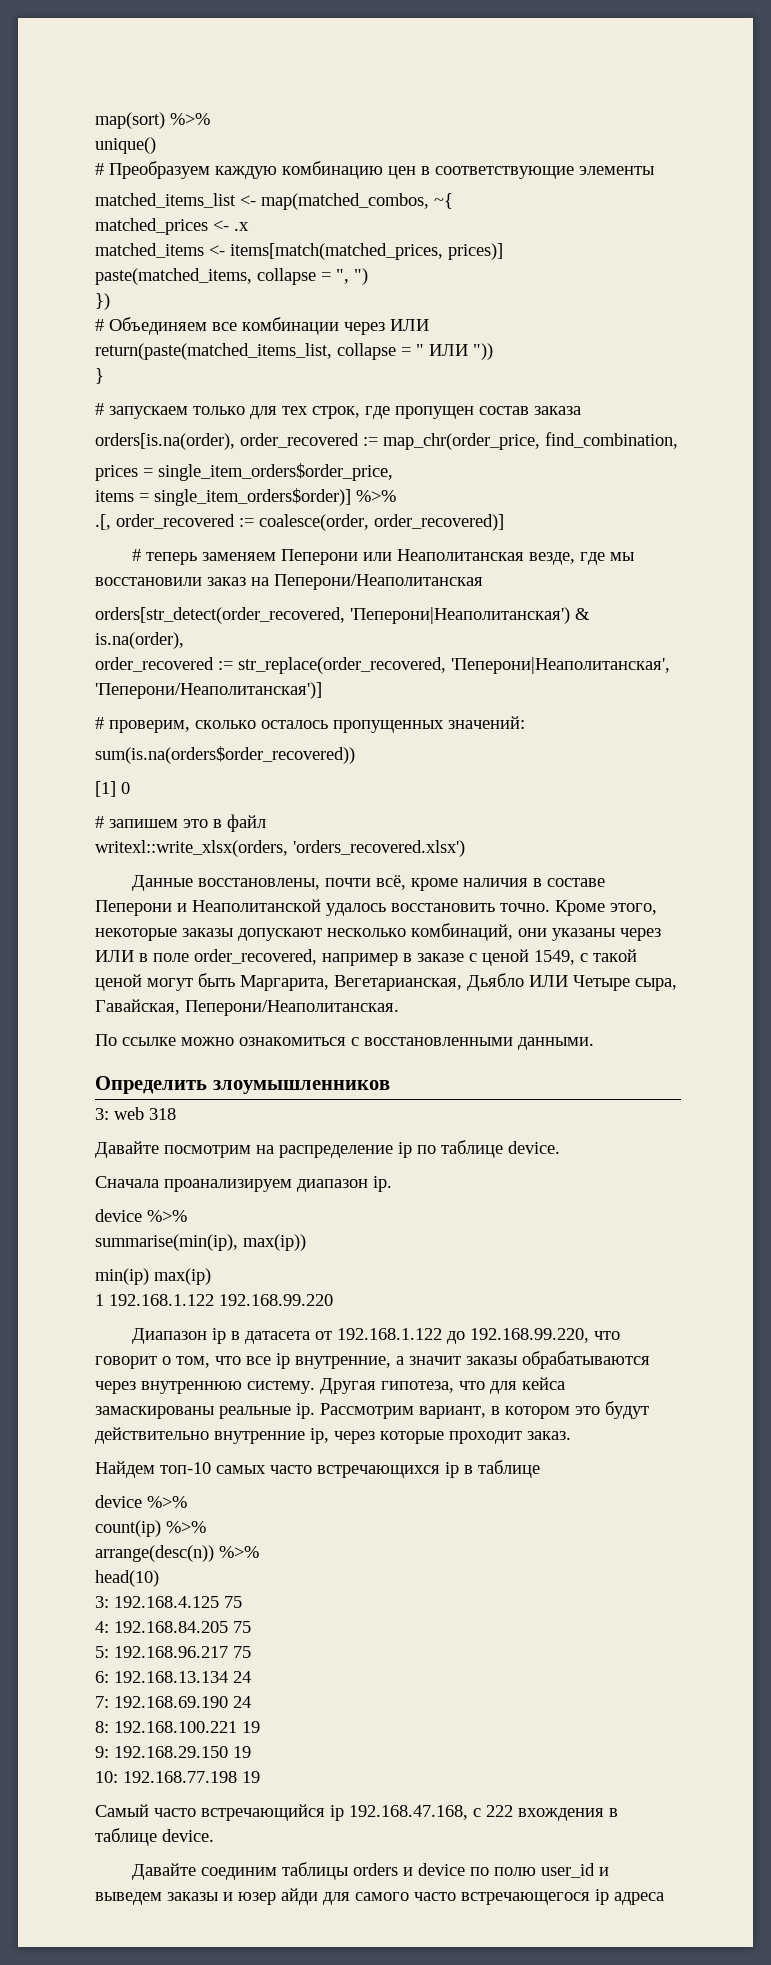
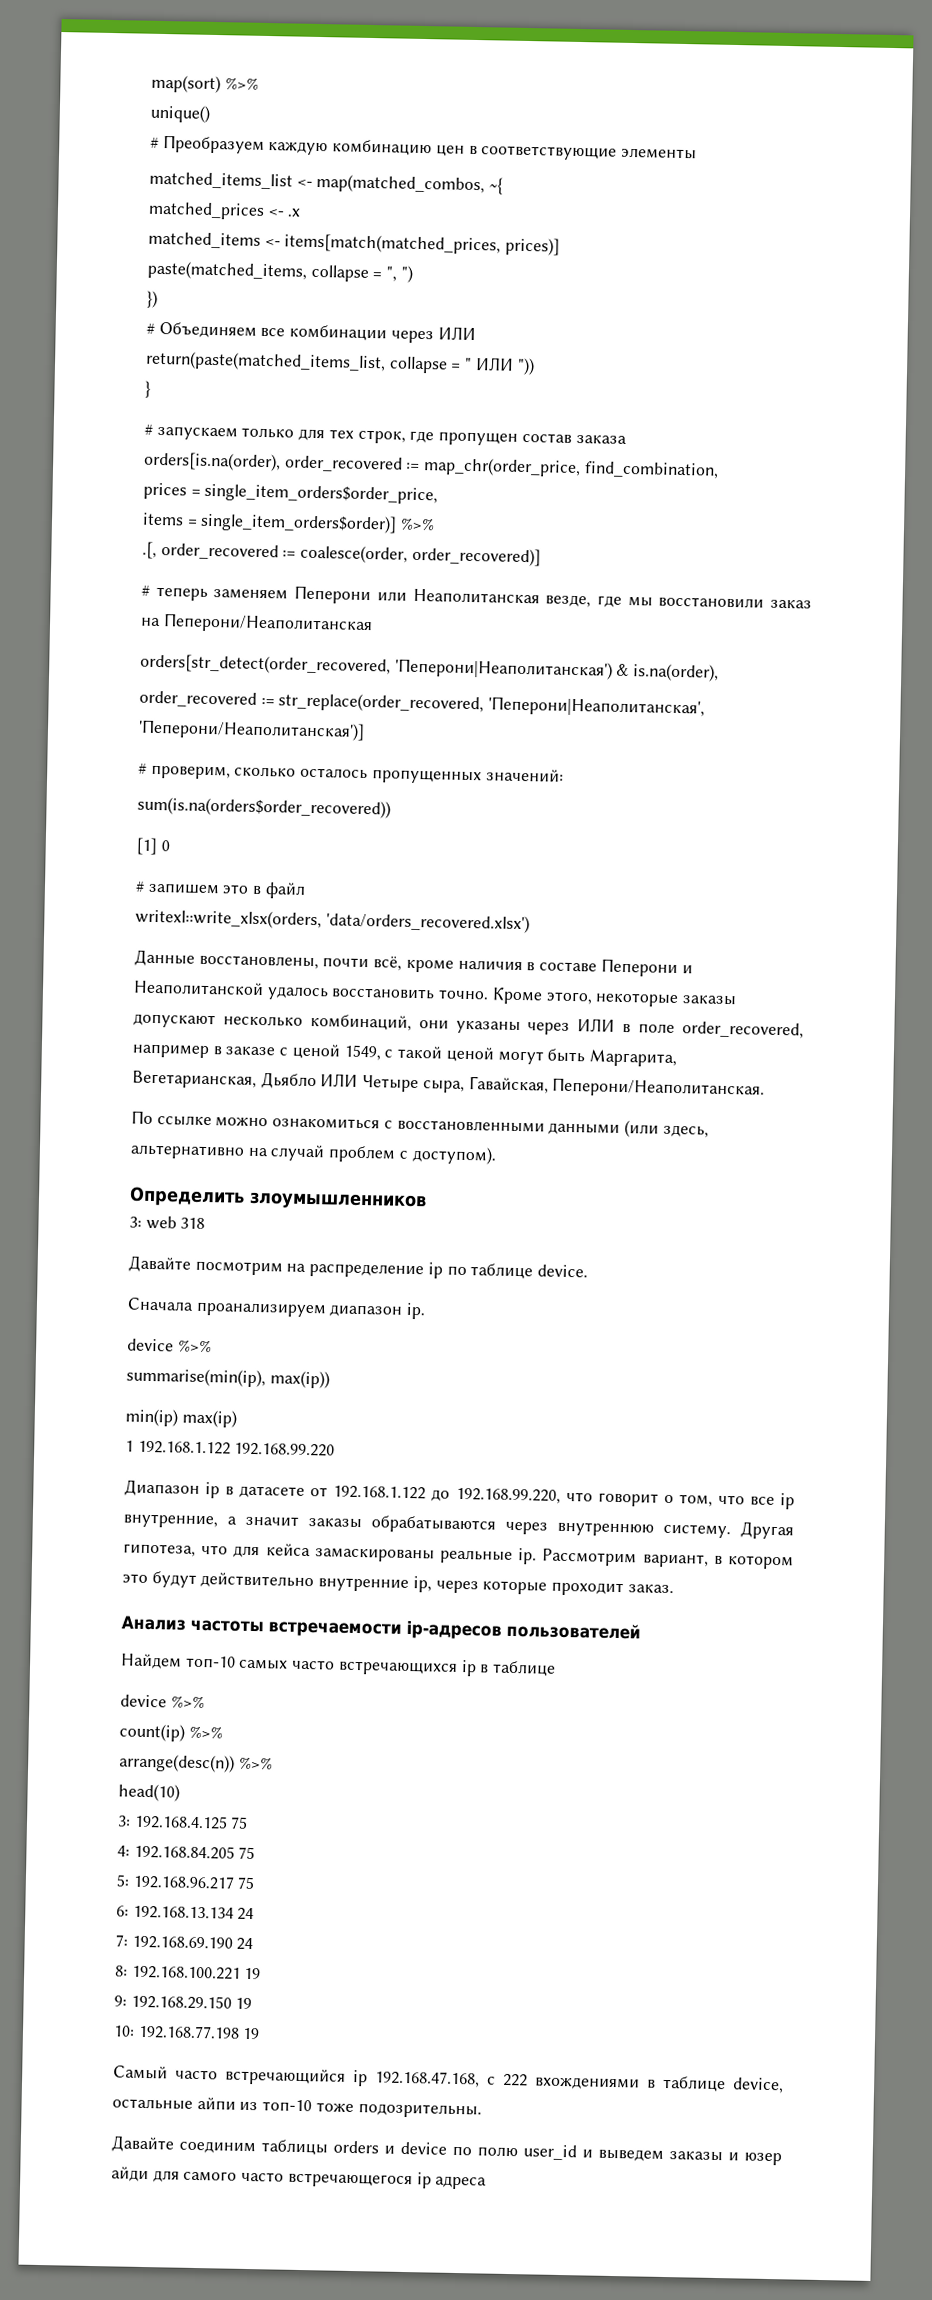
- writexl::write_xlsx(orders, 'orders_recovered.xlsx')
+ writexl::write_xlsx(orders, 'data/orders_recovered.xlsx')
- По ссылке можно ознакомиться с восстановленными данными.
+ По ссылке можно ознакомиться с восстановленными данными (или здесь, альтернативно на случай проблем с доступом).
- Диапазон ip в датасета от 192.168.1.122 до 192.168.99.220, что говорит о том, что все ip внутренние, а значит заказы обрабатываются через внутреннюю систему.
+ Диапазон ip в датасете от 192.168.1.122 до 192.168.99.220, что говорит о том, что все ip внутренние, а значит заказы обрабатываются через внутреннюю систему.
+ Анализ частоты встречаемости ip-адресов пользователей
- Самый часто встречающийся ip 192.168.47.168, с 222 вхождения в таблице device.
+ Самый часто встречающийся ip 192.168.47.168, с 222 вхождениями в таблице device, остальные айпи из топ-10 тоже подозрительны.

